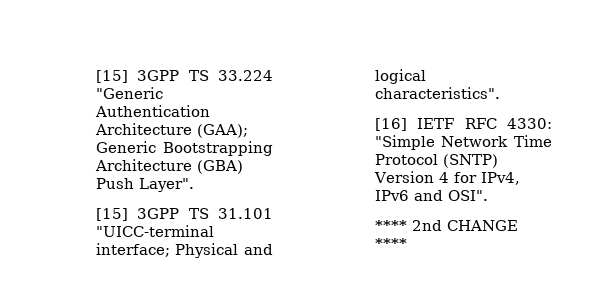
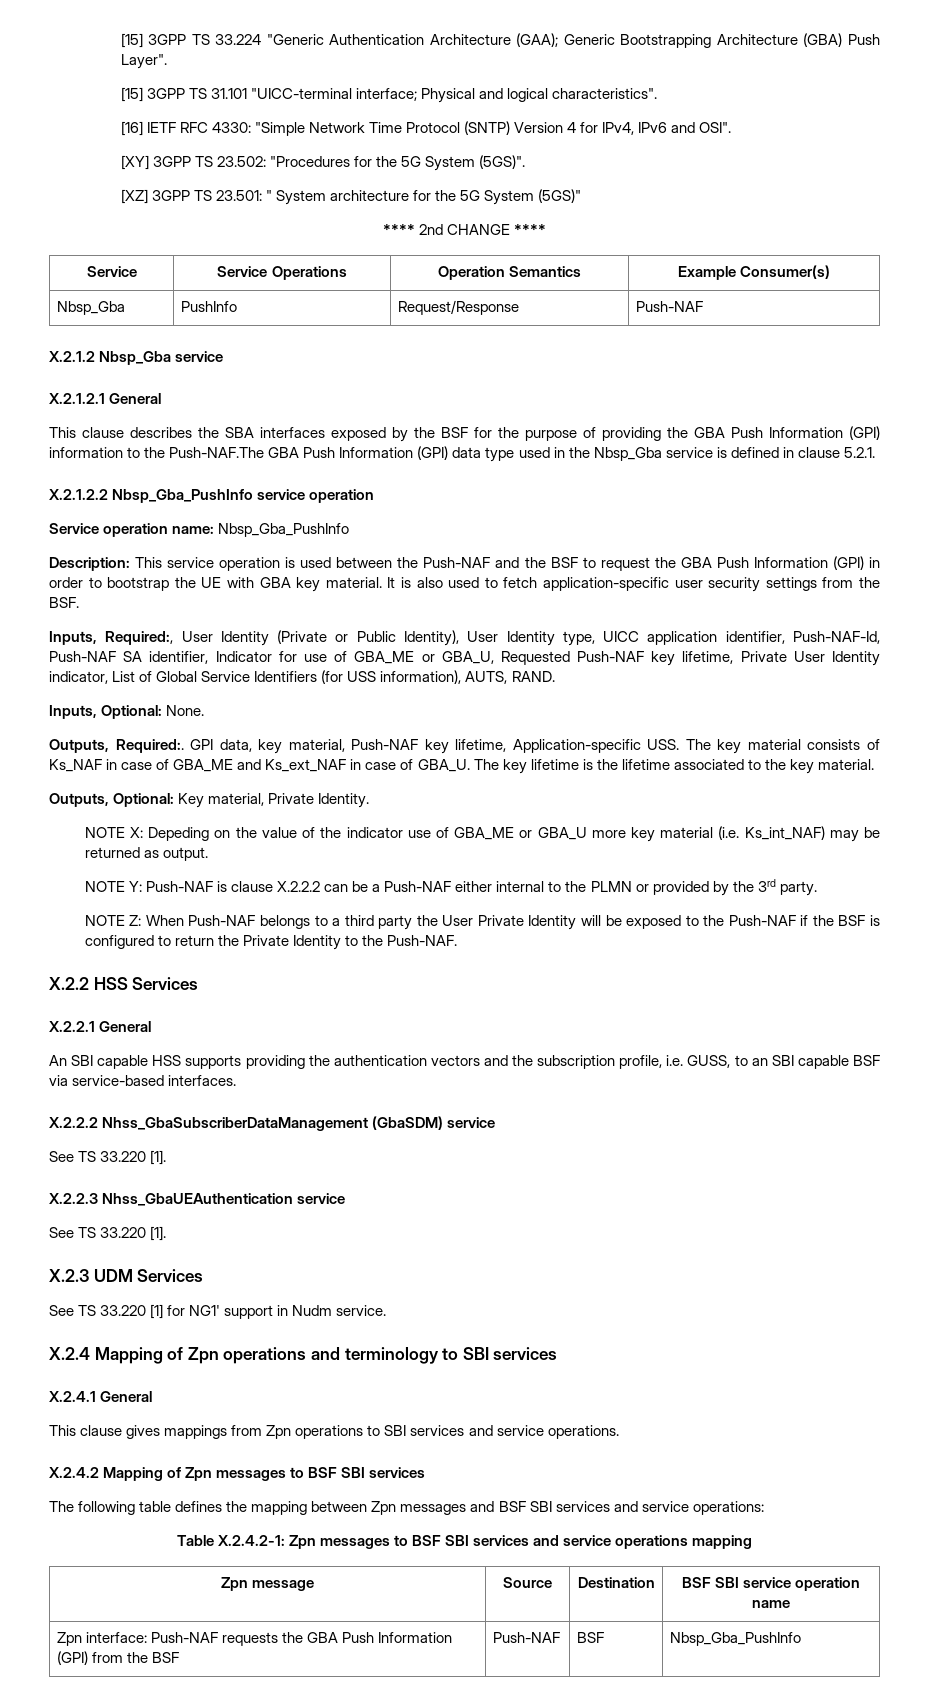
+ [XY] 3GPP TS 23.502: "Procedures for the 5G System (5GS)".
+ [XZ] 3GPP TS 23.501: " System architecture for the 5G System (5GS)"
  **** 2nd CHANGE ****
+ Service | Service Operations | Operation Semantics | Example Consumer(s)
+ Nbsp_Gba | PushInfo | Request/Response | Push-NAF
+ X.2.1.2 Nbsp_Gba service
+ X.2.1.2.1 General
+ This clause describes the SBA interfaces exposed by the BSF for the purpose of providing the GBA Push Information (GPI) information to the Push-NAF.The GBA Push Information (GPI) data type used in the Nbsp_Gba service is defined in clause 5.2.1.
+ X.2.1.2.2 Nbsp_Gba_PushInfo service operation
+ Service operation name: Nbsp_Gba_PushInfo
+ Description: This service operation is used between the Push-NAF and the BSF to request the GBA Push Information (GPI) in order to bootstrap the UE with GBA key material. It is also used to fetch application-specific user security settings from the BSF.
+ Inputs, Required:, User Identity (Private or Public Identity), User Identity type, UICC application identifier, Push-NAF-Id, Push-NAF SA identifier, Indicator for use of GBA_ME or GBA_U, Requested Push-NAF key lifetime, Private User Identity indicator, List of Global Service Identifiers (for USS information), AUTS, RAND.
+ Inputs, Optional: None.
+ Outputs, Required:. GPI data, key material, Push-NAF key lifetime, Application-specific USS. The key material consists of Ks_NAF in case of GBA_ME and Ks_ext_NAF in case of GBA_U. The key lifetime is the lifetime associated to the key material.
+ Outputs, Optional: Key material, Private Identity.
+ NOTE X: Depeding on the value of the indicator use of GBA_ME or GBA_U more key material (i.e. Ks_int_NAF) may be returned as output.
+ NOTE Y: Push-NAF is clause X.2.2.2 can be a Push-NAF either internal to the PLMN or provided by the 3rd party.
+ NOTE Z: When Push-NAF belongs to a third party the User Private Identity will be exposed to the Push-NAF if the BSF is configured to return the Private Identity to the Push-NAF.
+ X.2.2 HSS Services
+ X.2.2.1 General
+ An SBI capable HSS supports providing the authentication vectors and the subscription profile, i.e. GUSS, to an SBI capable BSF via service-based interfaces.
+ X.2.2.2 Nhss_GbaSubscriberDataManagement (GbaSDM) service
+ See TS 33.220 [1].
+ X.2.2.3 Nhss_GbaUEAuthentication service
+ See TS 33.220 [1].
+ X.2.3 UDM Services
+ See TS 33.220 [1] for NG1' support in Nudm service.
+ X.2.4 Mapping of Zpn operations and terminology to SBI services
+ X.2.4.1 General
+ This clause gives mappings from Zpn operations to SBI services and service operations.
+ X.2.4.2 Mapping of Zpn messages to BSF SBI services
+ The following table defines the mapping between Zpn messages and BSF SBI services and service operations:
+ Table X.2.4.2-1: Zpn messages to BSF SBI services and service operations mapping
+ Zpn message | Source | Destination | BSF SBI service operation name
+ Zpn interface: Push-NAF requests the GBA Push Information (GPI) from the BSF | Push-NAF | BSF | Nbsp_Gba_PushInfo

